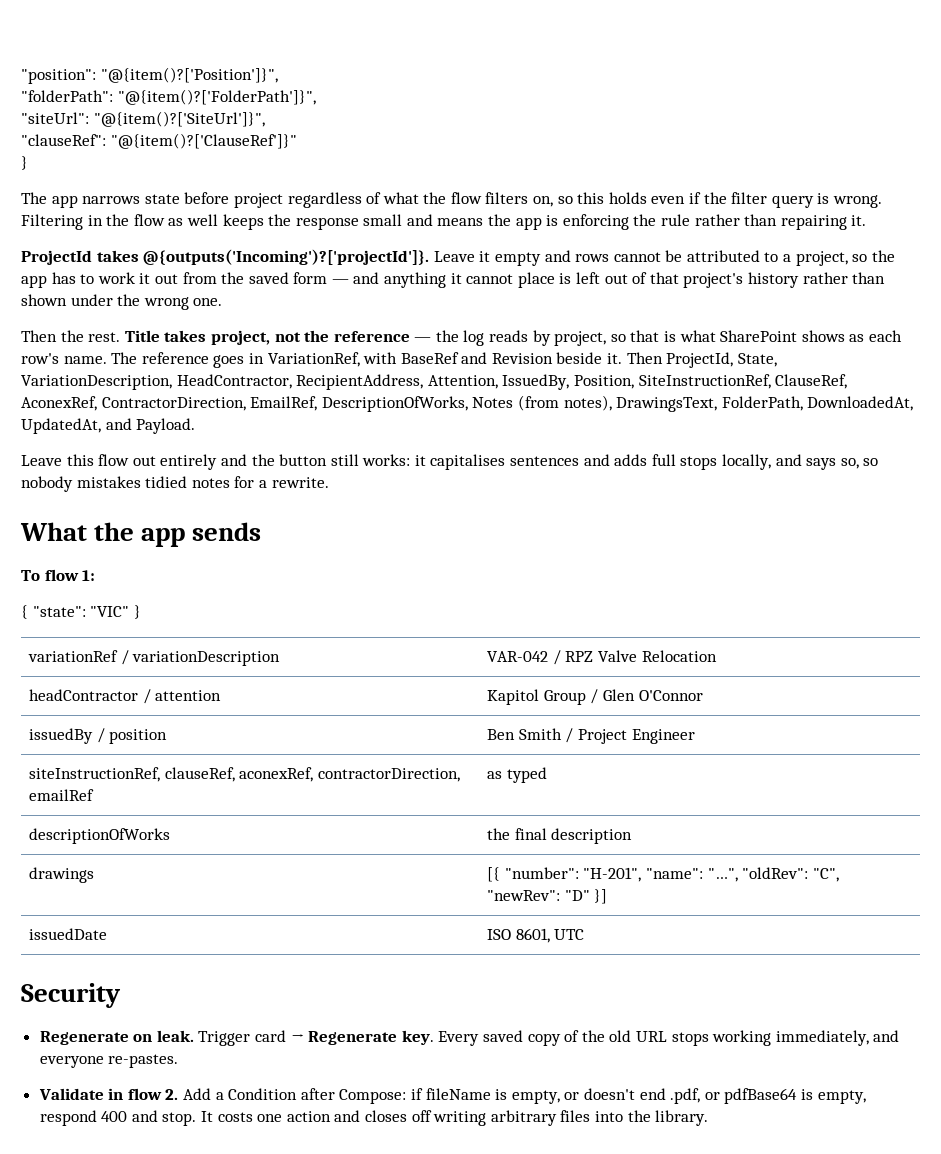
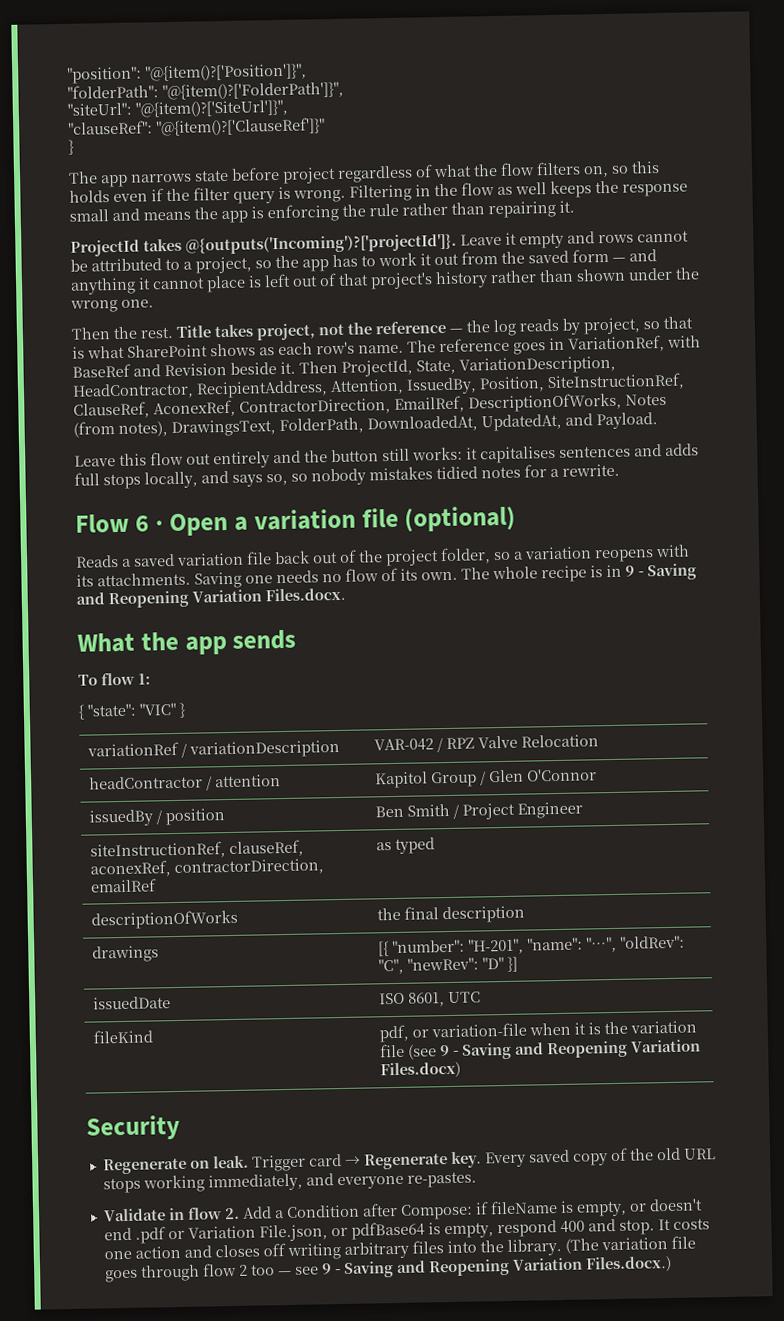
+ Flow 6 · Open a variation file (optional)
+ Reads a saved variation file back out of the project folder, so a variation reopens with its attachments. Saving one needs no flow of its own. The whole recipe is in 9 - Saving and Reopening Variation Files.docx.
+ fileKind | pdf, or variation-file when it is the variation file (see 9 - Saving and Reopening Variation Files.docx)
- Validate in flow 2. Add a Condition after Compose: if fileName is empty, or doesn't end .pdf, or pdfBase64 is empty, respond 400 and stop.
+ Validate in flow 2. Add a Condition after Compose: if fileName is empty, or doesn't end .pdf or Variation File.json, or pdfBase64 is empty, respond 400 and stop.
+ (The variation file goes through flow 2 too — see 9 - Saving and Reopening Variation Files.docx.)

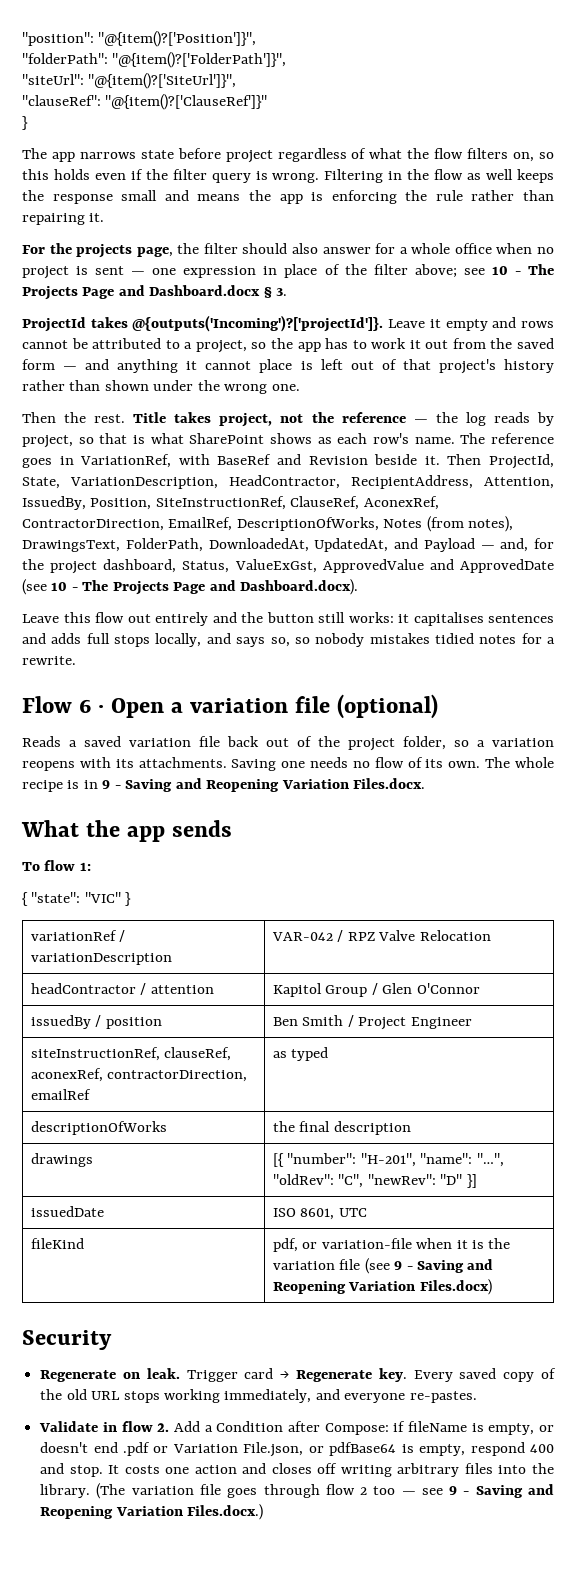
+ For the projects page, the filter should also answer for a whole office when no project is sent — one expression in place of the filter above; see 10 - The Projects Page and Dashboard.docx § 3.
- Then ProjectId, State, VariationDescription, HeadContractor, RecipientAddress, Attention, IssuedBy, Position, SiteInstructionRef, ClauseRef, AconexRef, ContractorDirection, EmailRef, DescriptionOfWorks, Notes (from notes), DrawingsText, FolderPath, DownloadedAt, UpdatedAt, and Payload.
+ Then ProjectId, State, VariationDescription, HeadContractor, RecipientAddress, Attention, IssuedBy, Position, SiteInstructionRef, ClauseRef, AconexRef, ContractorDirection, EmailRef, DescriptionOfWorks, Notes (from notes), DrawingsText, FolderPath, DownloadedAt, UpdatedAt, and Payload — and, for the project dashboard, Status, ValueExGst, ApprovedValue and ApprovedDate (see 10 - The Projects Page and Dashboard.docx).

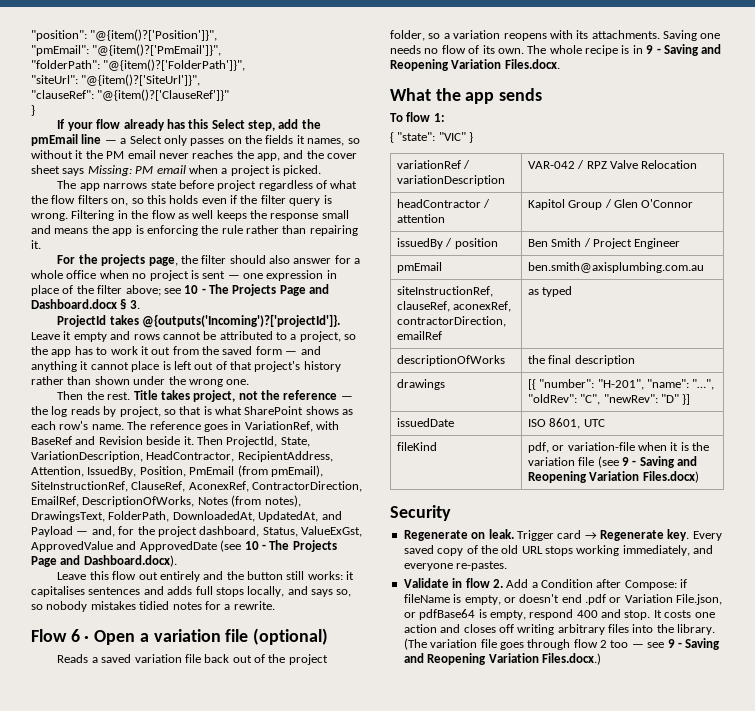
+ "pmEmail": "@{item()?['PmEmail']}",
+ If your flow already has this Select step, add the pmEmail line — a Select only passes on the fields it names, so without it the PM email never reaches the app, and the cover sheet says Missing: PM email when a project is picked.
- Then ProjectId, State, VariationDescription, HeadContractor, RecipientAddress, Attention, IssuedBy, Position, SiteInstructionRef, ClauseRef, AconexRef, ContractorDirection, EmailRef, DescriptionOfWorks, Notes (from notes), DrawingsText, FolderPath, DownloadedAt, UpdatedAt, and Payload — and, for the project dashboard, Status, ValueExGst, ApprovedValue and ApprovedDate (see 10 - The Projects Page and Dashboard.docx).
+ Then ProjectId, State, VariationDescription, HeadContractor, RecipientAddress, Attention, IssuedBy, Position, PmEmail (from pmEmail), SiteInstructionRef, ClauseRef, AconexRef, ContractorDirection, EmailRef, DescriptionOfWorks, Notes (from notes), DrawingsText, FolderPath, DownloadedAt, UpdatedAt, and Payload — and, for the project dashboard, Status, ValueExGst, ApprovedValue and ApprovedDate (see 10 - The Projects Page and Dashboard.docx).
+ pmEmail | ben.smith@axisplumbing.com.au

